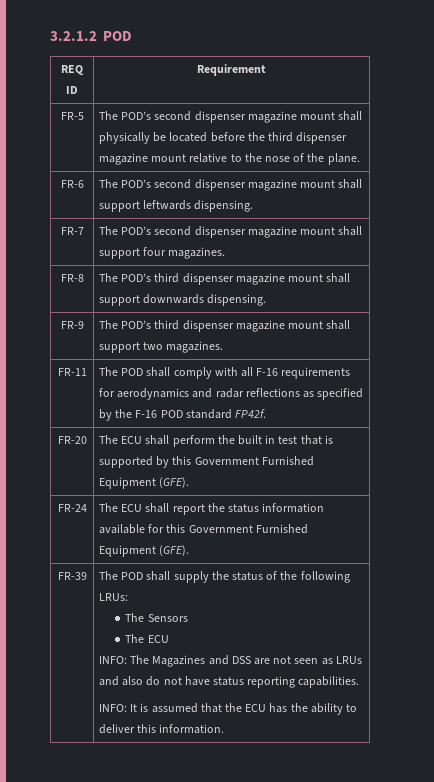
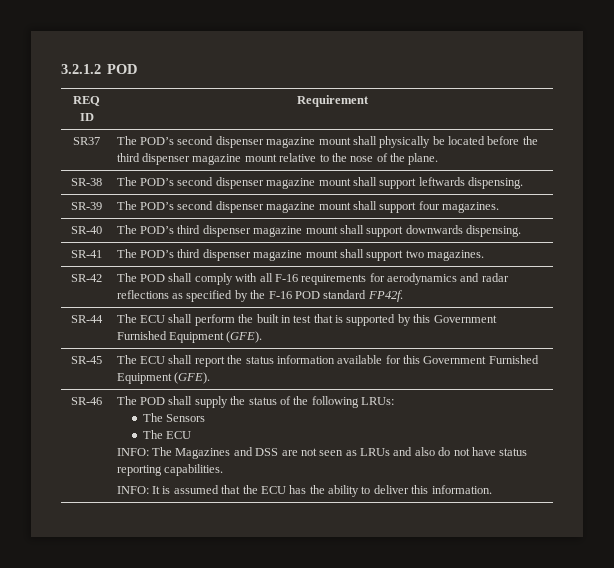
- FR-5 | The POD’s second dispenser magazine mount shall physically be located before the third dispenser magazine mount relative to the nose of the plane.
+ SR37 | The POD’s second dispenser magazine mount shall physically be located before the third dispenser magazine mount relative to the nose of the plane.
- FR-6 | The POD’s second dispenser magazine mount shall support leftwards dispensing.
+ SR-38 | The POD’s second dispenser magazine mount shall support leftwards dispensing.
- FR-7 | The POD’s second dispenser magazine mount shall support four magazines.
+ SR-39 | The POD’s second dispenser magazine mount shall support four magazines.
- FR-8 | The POD’s third dispenser magazine mount shall support downwards dispensing.
+ SR-40 | The POD’s third dispenser magazine mount shall support downwards dispensing.
- FR-9 | The POD’s third dispenser magazine mount shall support two magazines.
+ SR-41 | The POD’s third dispenser magazine mount shall support two magazines.
- FR-11 | The POD shall comply with all F-16 requirements for aerodynamics and radar reflections as specified by the F-16 POD standard FP42f.
+ SR-42 | The POD shall comply with all F-16 requirements for aerodynamics and radar reflections as specified by the F-16 POD standard FP42f.
- FR-20 | The ECU shall perform the built in test that is supported by this Government Furnished Equipment (GFE).
+ SR-44 | The ECU shall perform the built in test that is supported by this Government Furnished Equipment (GFE).
- FR-24 | The ECU shall report the status information available for this Government Furnished Equipment (GFE).
+ SR-45 | The ECU shall report the status information available for this Government Furnished Equipment (GFE).
- FR-39
+ SR-46

